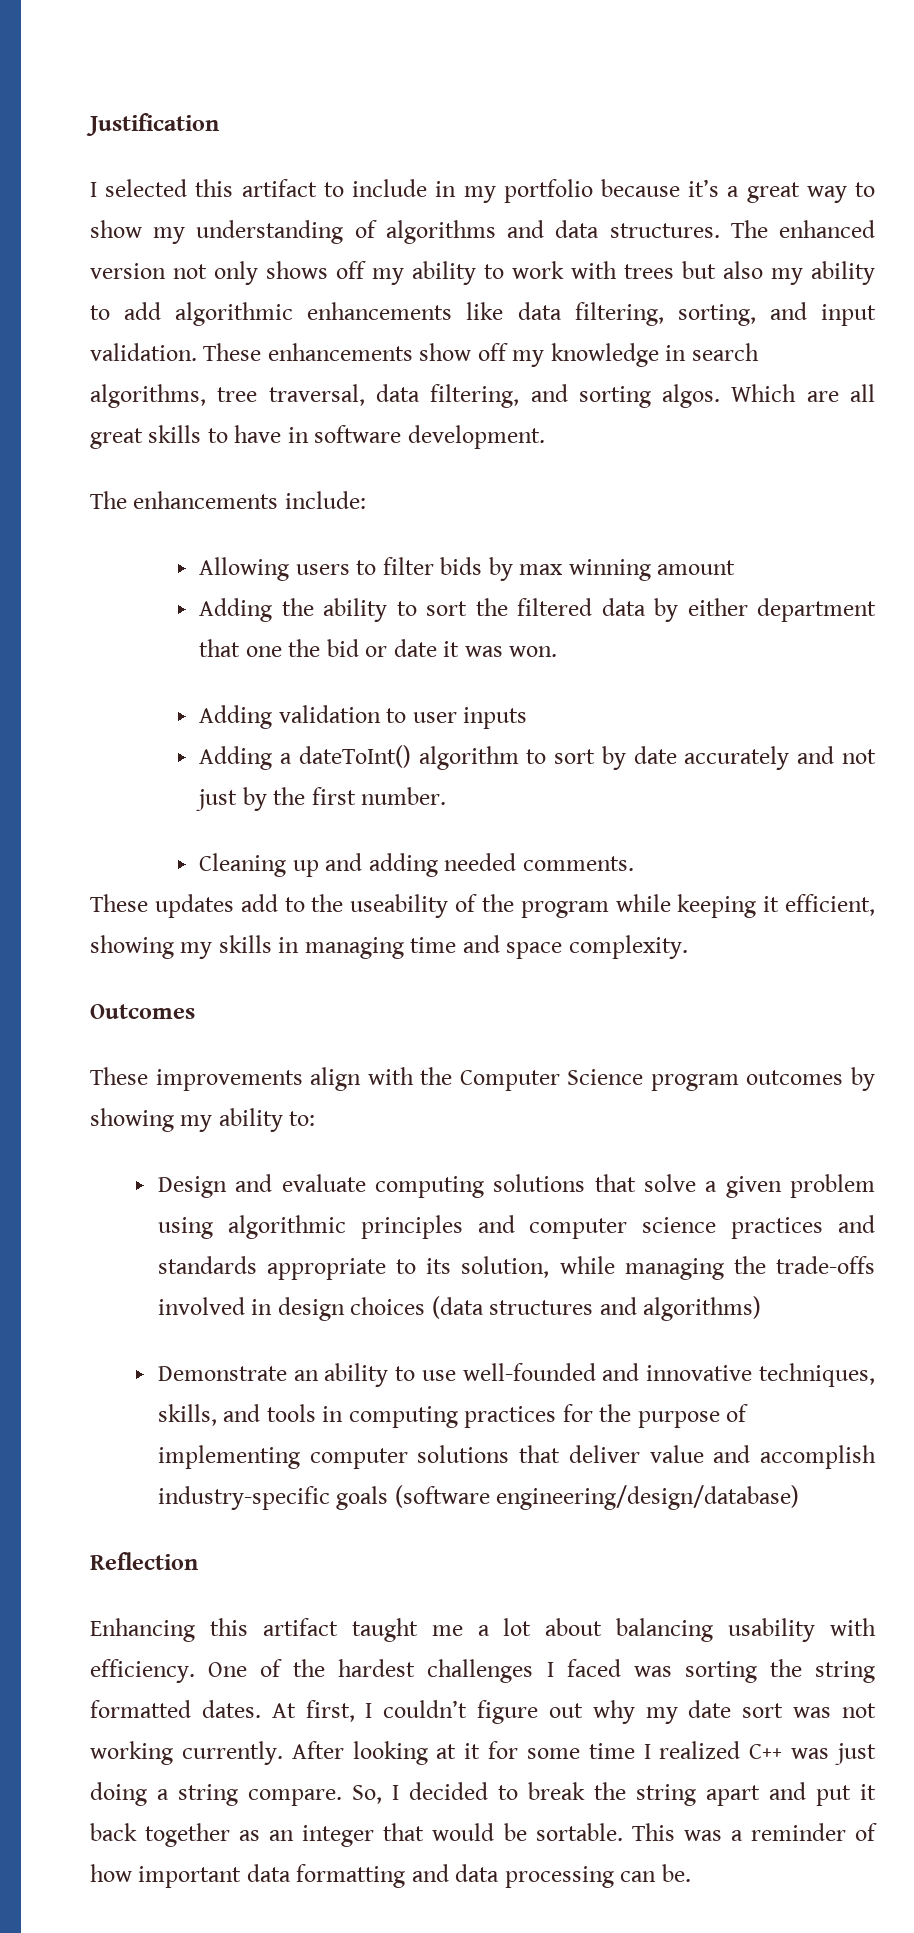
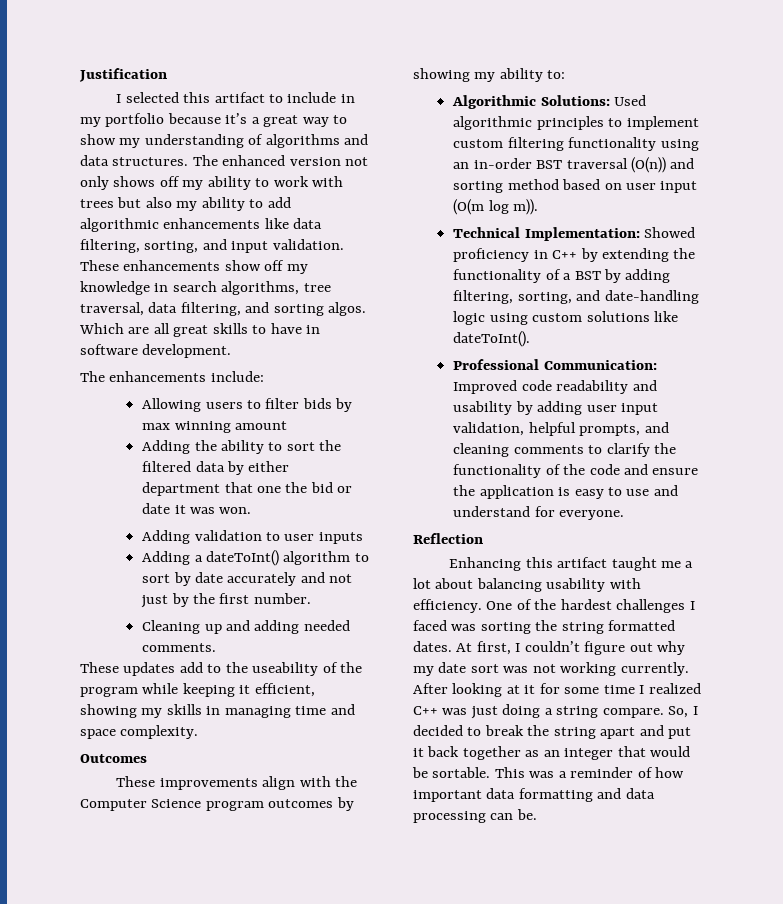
- Design and evaluate computing solutions that solve a given problem using algorithmic principles and computer science practices and standards appropriate to its solution, while managing the trade-offs involved in design choices (data structures and algorithms)
- Demonstrate an ability to use well-founded and innovative techniques, skills, and tools in computing practices for the purpose of implementing computer solutions that deliver value and accomplish industry-specific goals (software engineering/design/database)
+ Algorithmic Solutions: Used algorithmic principles to implement custom filtering functionality using an in-order BST traversal (O(n)) and sorting method based on user input (O(m log m)).
+ Technical Implementation: Showed proficiency in C++ by extending the functionality of a BST by adding filtering, sorting, and date-handling logic using custom solutions like dateToInt().
+ Professional Communication: Improved code readability and usability by adding user input validation, helpful prompts, and cleaning comments to clarify the functionality of the code and ensure the application is easy to use and understand for everyone.

